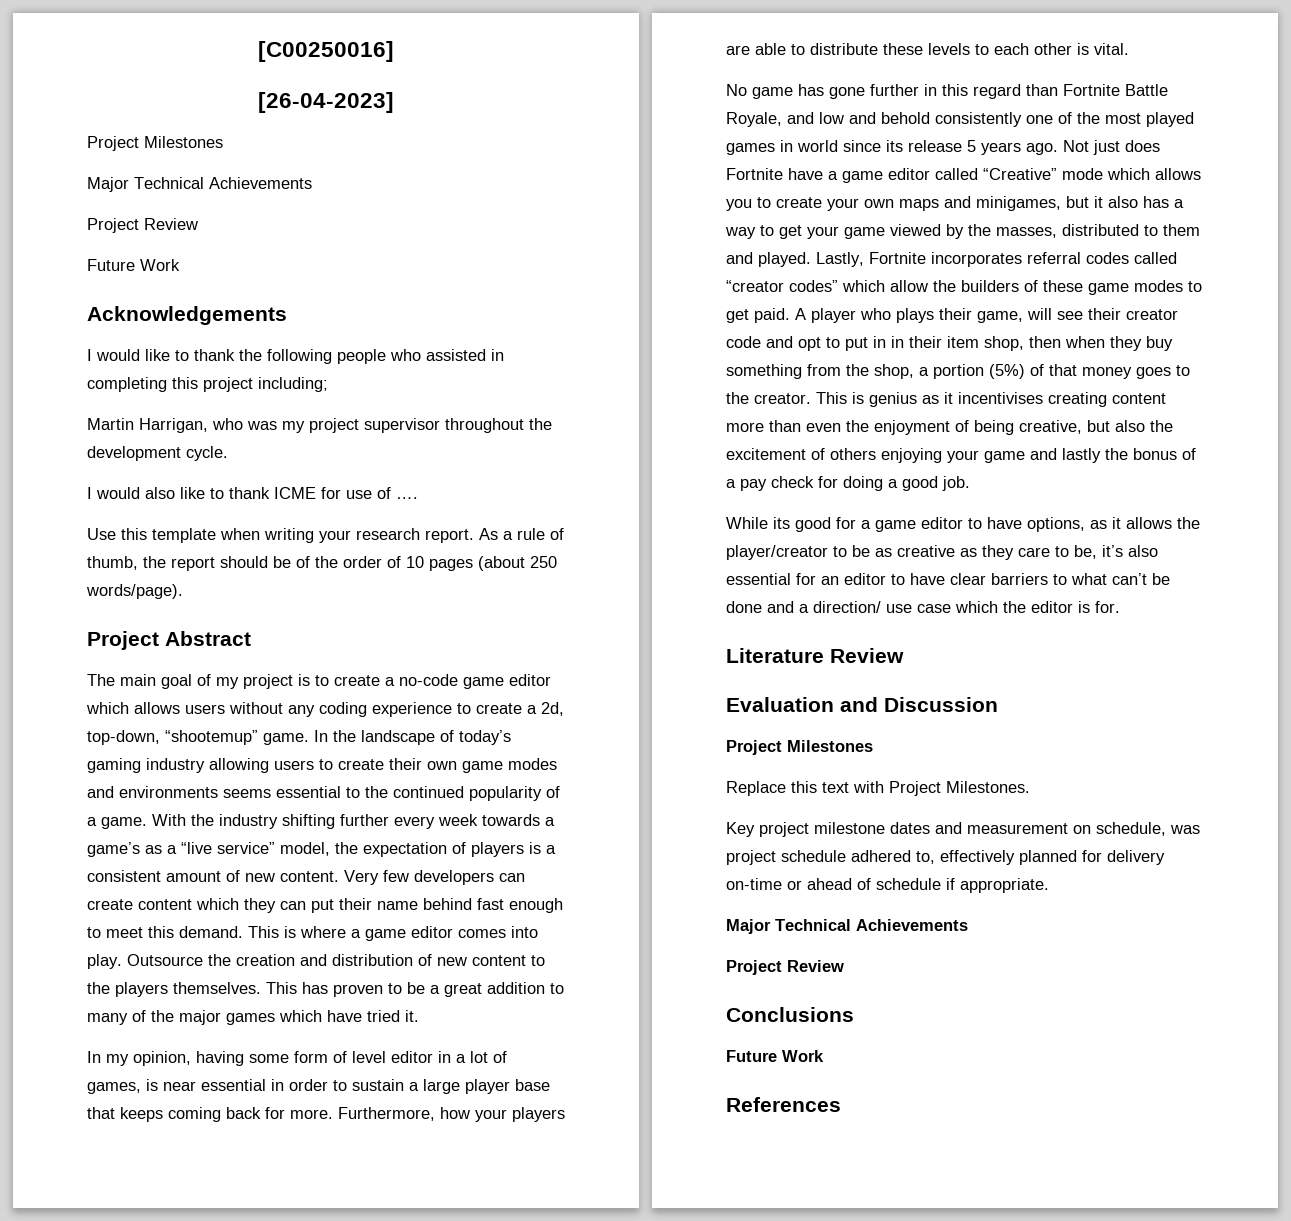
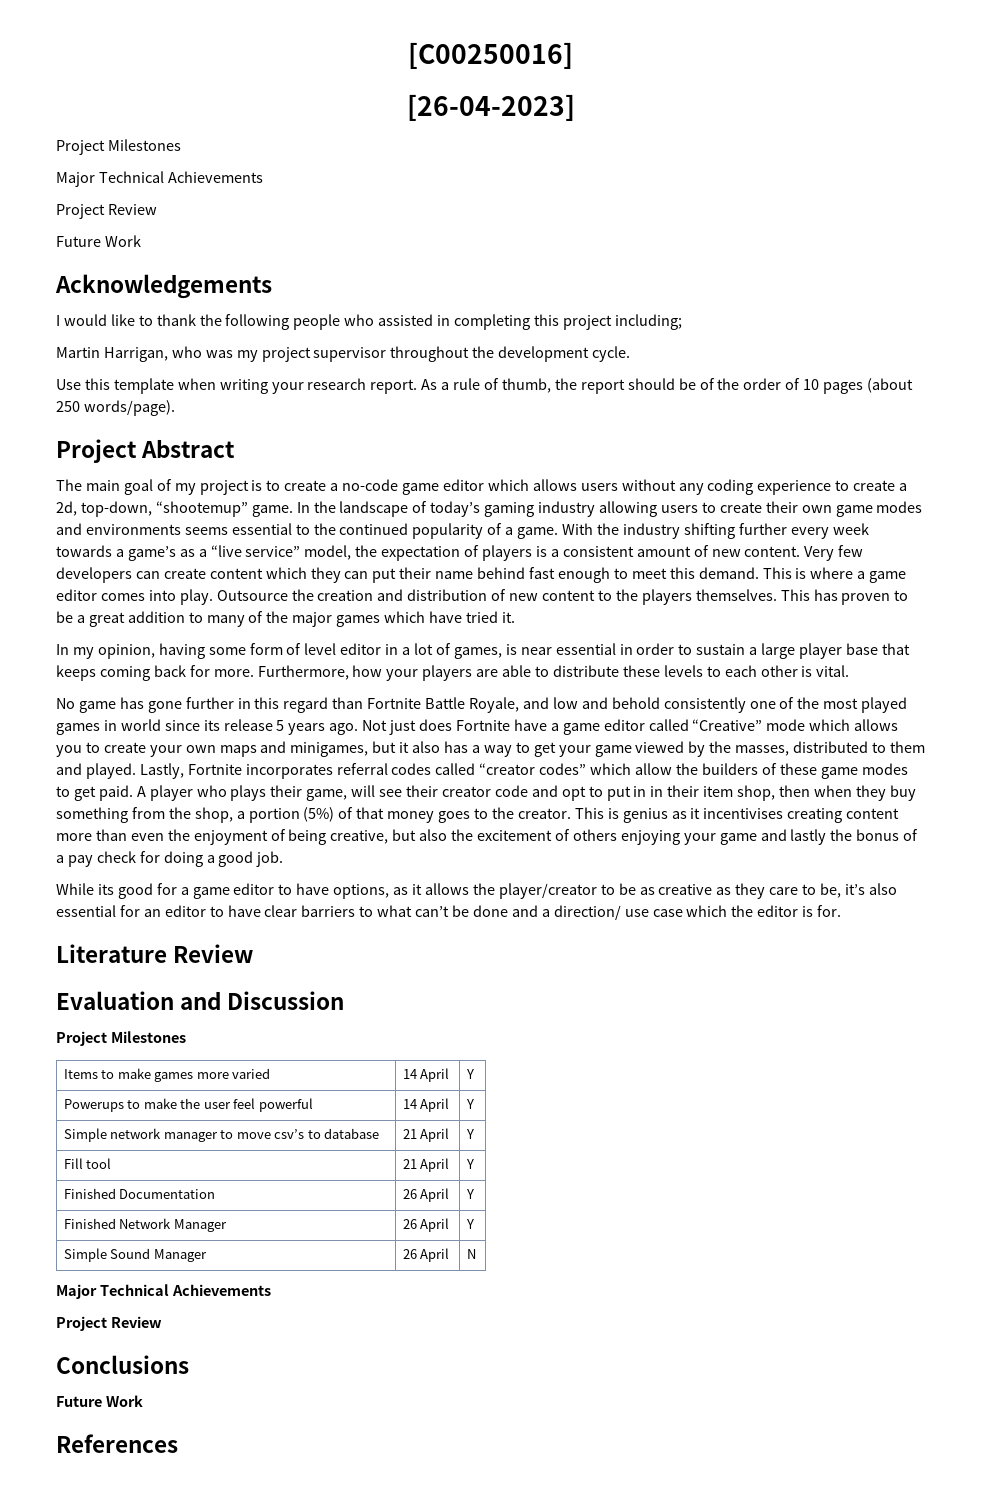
- I would also like to thank ICME for use of ….
- Replace this text with Project Milestones.
- Key project milestone dates and measurement on schedule, was project schedule adhered to, effectively planned for delivery on-time or ahead of schedule if appropriate.
+ Items to make games more varied | 14 April | Y
+ Powerups to make the user feel powerful | 14 April | Y
+ Simple network manager to move csv’s to database | 21 April | Y
+ Fill tool | 21 April | Y
+ Finished Documentation | 26 April | Y
+ Finished Network Manager | 26 April | Y
+ Simple Sound Manager | 26 April | N

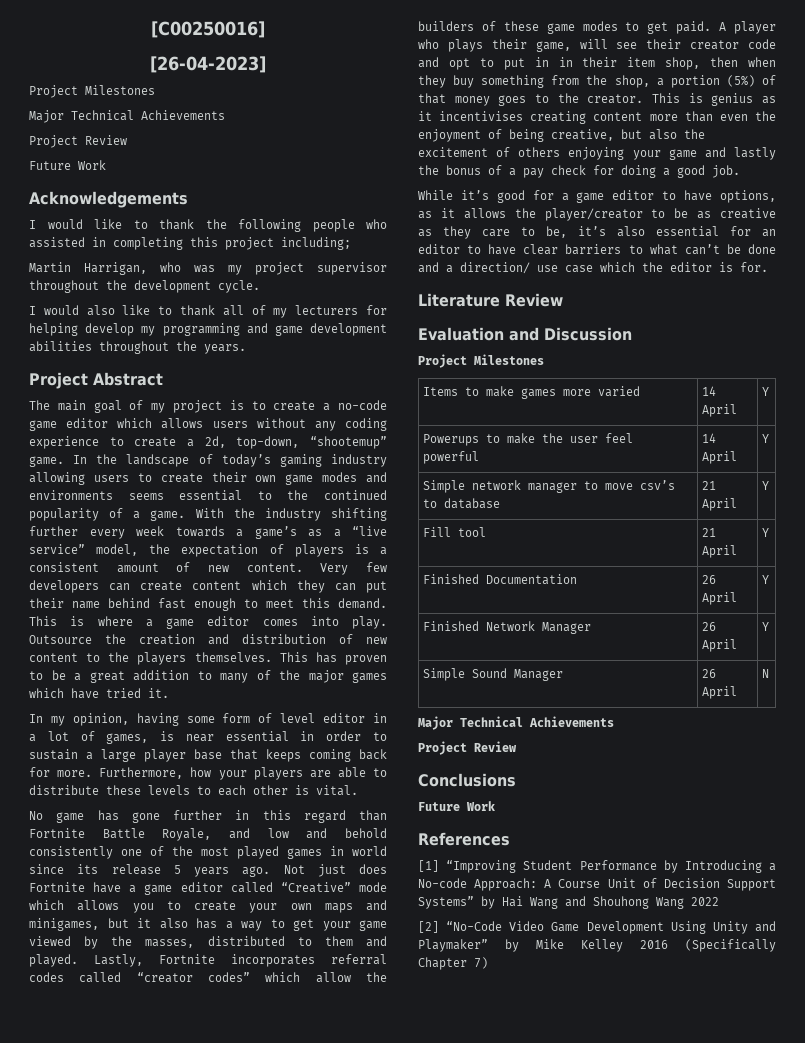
- Use this template when writing your research report. As a rule of thumb, the report should be of the order of 10 pages (about 250 words/page).
+ I would also like to thank all of my lecturers for helping develop my programming and game development abilities throughout the years.
- While its good for a game editor to have options, as it allows the player/creator to be as creative as they care to be, it’s also essential for an editor to have clear barriers to what can’t be done and a direction/ use case which the editor is for.
+ While it’s good for a game editor to have options, as it allows the player/creator to be as creative as they care to be, it’s also essential for an editor to have clear barriers to what can’t be done and a direction/ use case which the editor is for.
+ [1] “Improving Student Performance by Introducing a No-code Approach: A Course Unit of Decision Support Systems” by Hai Wang and Shouhong Wang 2022
+ [2] “No-Code Video Game Development Using Unity and Playmaker” by Mike Kelley 2016 (Specifically Chapter 7)

